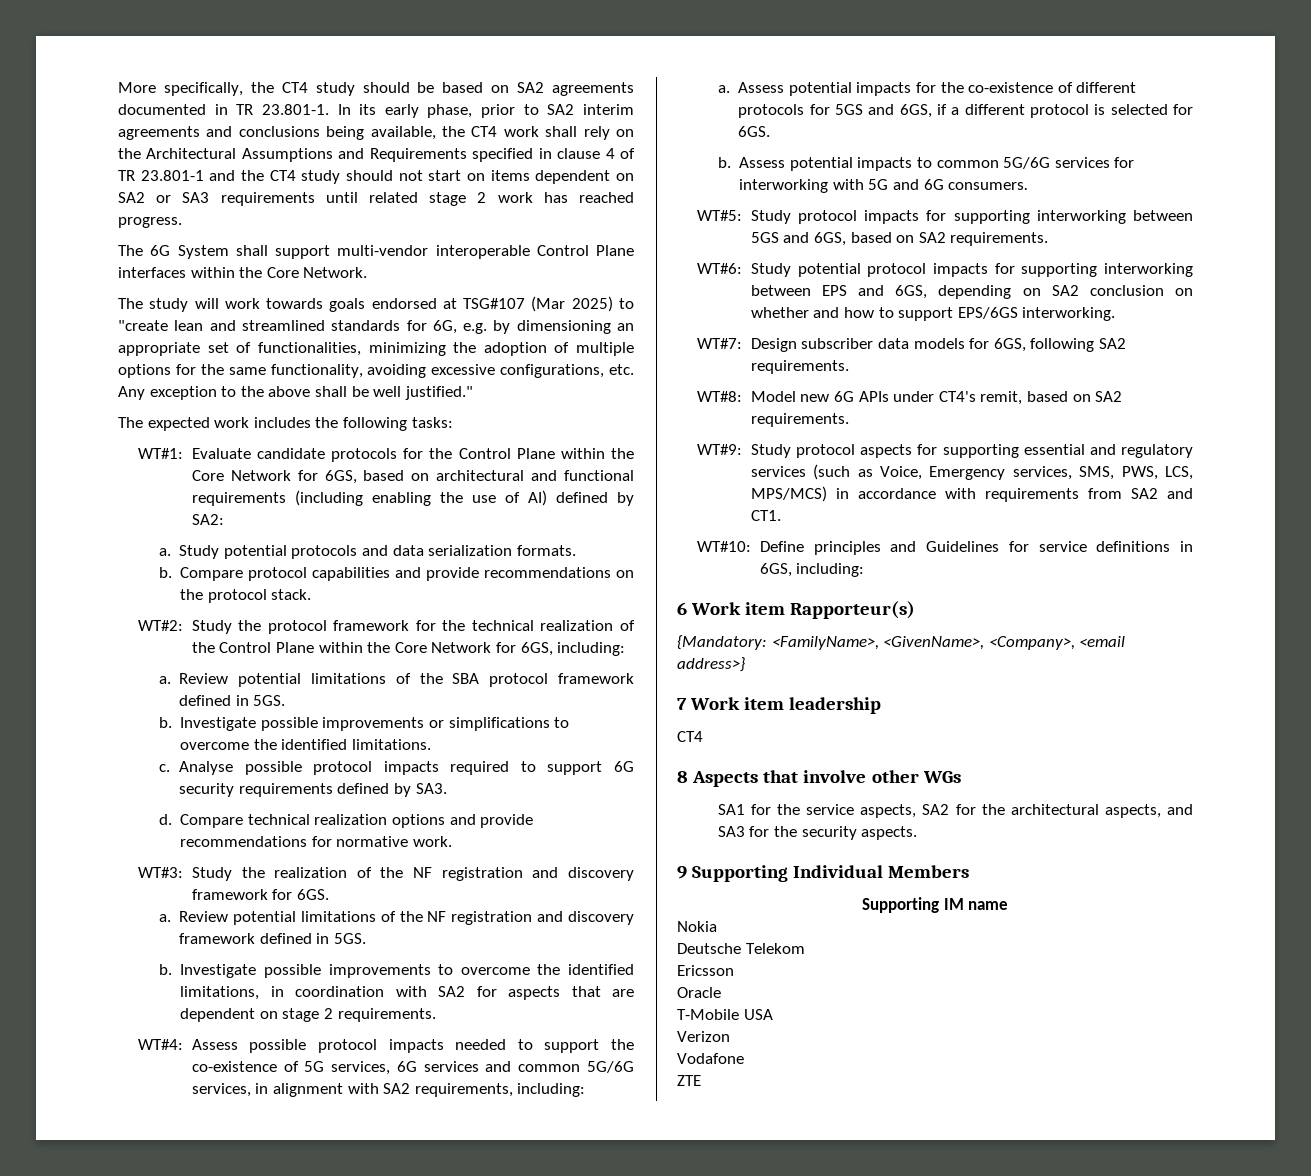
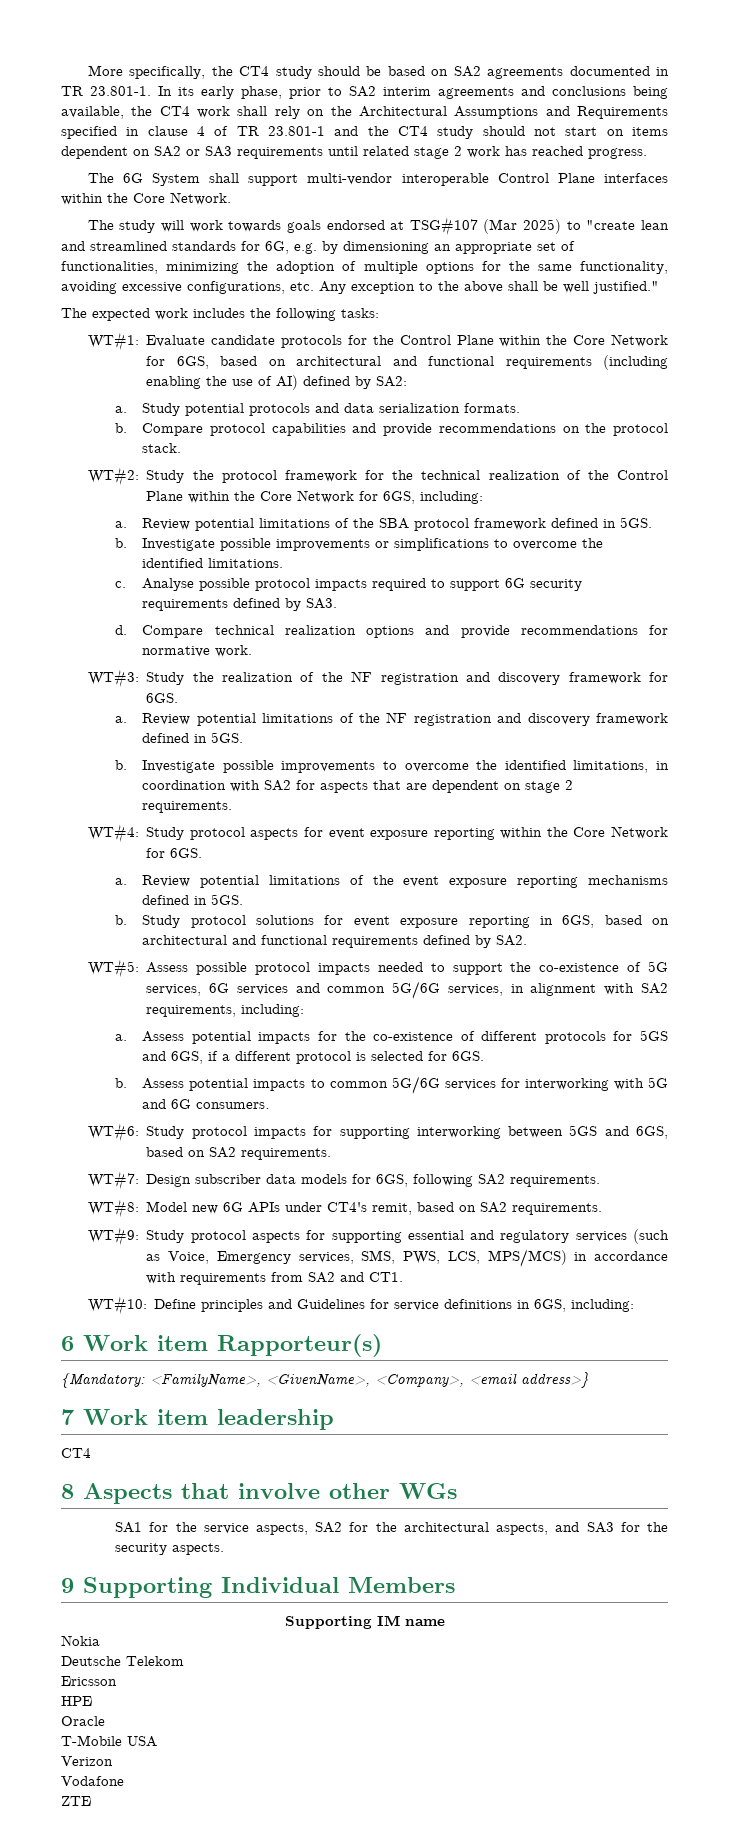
- WT#4: Assess possible protocol impacts needed to support the co-existence of 5G services, 6G services and common 5G/6G services, in alignment with SA2 requirements, including:
+ WT#4: Study protocol aspects for event exposure reporting within the Core Network for 6GS.
+ a. Review potential limitations of the event exposure reporting mechanisms defined in 5GS.
+ b. Study protocol solutions for event exposure reporting in 6GS, based on architectural and functional requirements defined by SA2.
+ WT#5: Assess possible protocol impacts needed to support the co-existence of 5G services, 6G services and common 5G/6G services, in alignment with SA2 requirements, including:
- WT#5: Study protocol impacts for supporting interworking between 5GS and 6GS, based on SA2 requirements.
+ WT#6: Study protocol impacts for supporting interworking between 5GS and 6GS, based on SA2 requirements.
- WT#6: Study potential protocol impacts for supporting interworking between EPS and 6GS, depending on SA2 conclusion on whether and how to support EPS/6GS interworking.
+ HPE

